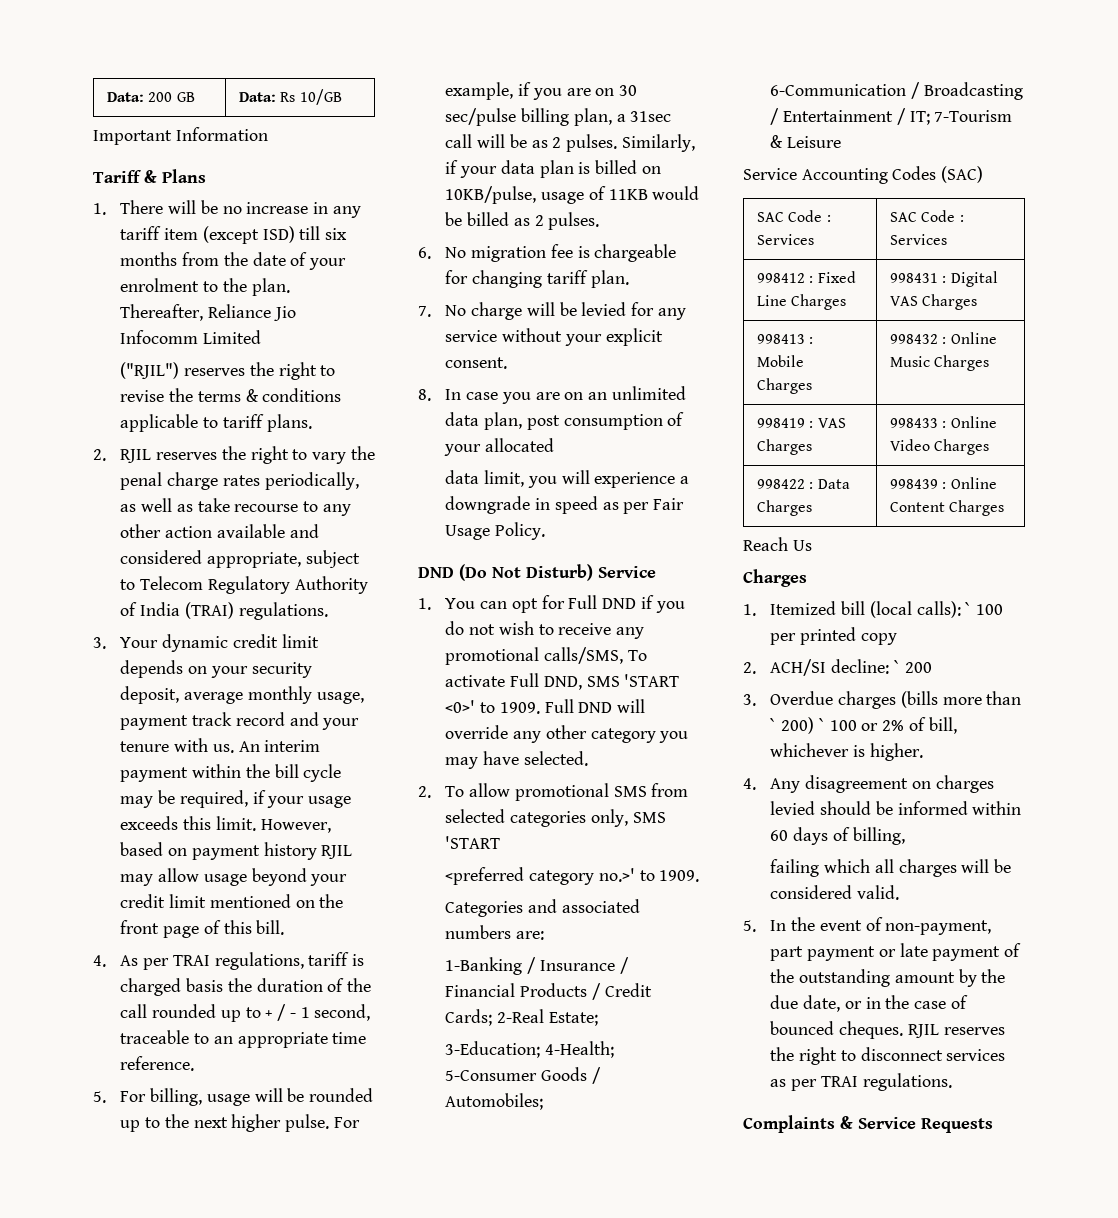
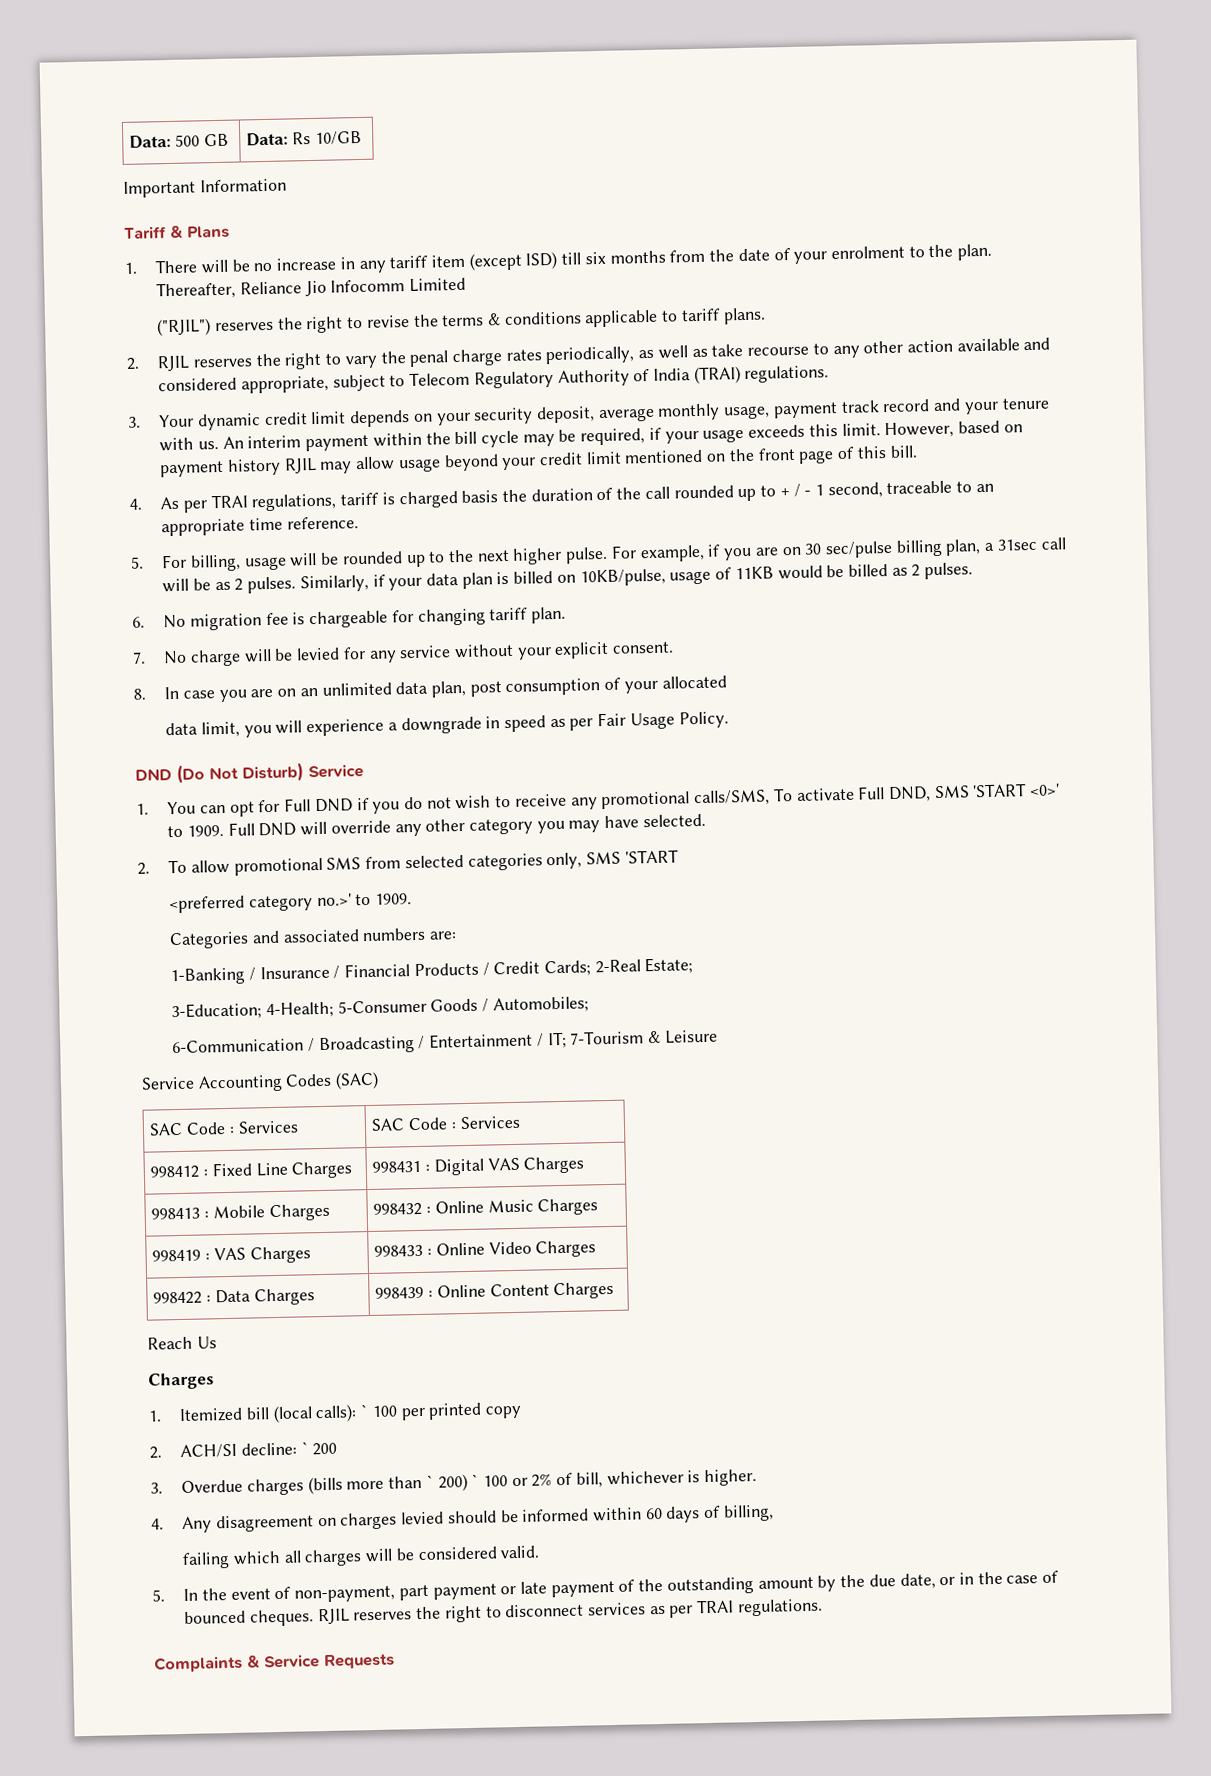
- Data: 200 GB | Data: Rs 10/GB
+ Data: 500 GB | Data: Rs 10/GB

